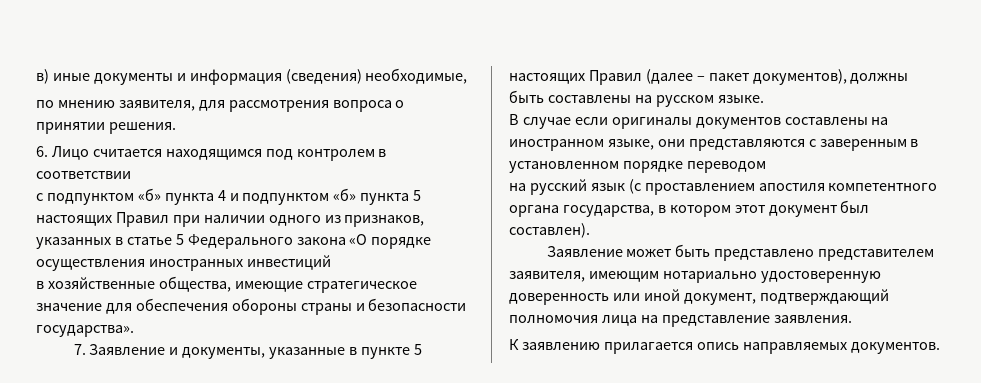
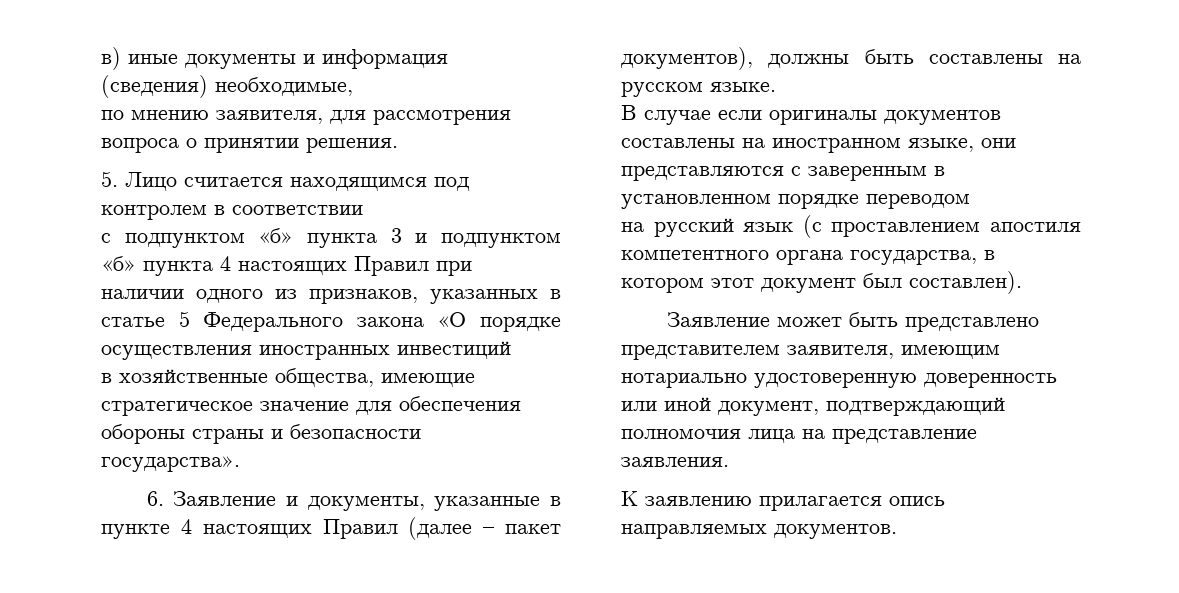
- 6. Лицо считается находящимся под контролем в соответствии
+ 5. Лицо считается находящимся под контролем в соответствии
- с подпунктом «б» пункта 4 и подпунктом «б» пункта 5 настоящих Правил при наличии одного из признаков, указанных в статье 5 Федерального закона «О порядке осуществления иностранных инвестиций
+ с подпунктом «б» пункта 3 и подпунктом «б» пункта 4 настоящих Правил при наличии одного из признаков, указанных в статье 5 Федерального закона «О порядке осуществления иностранных инвестиций
- 7. Заявление и документы, указанные в пункте 5 настоящих Правил (далее – пакет документов), должны быть составлены на русском языке.
+ 6. Заявление и документы, указанные в пункте 4 настоящих Правил (далее – пакет документов), должны быть составлены на русском языке.

